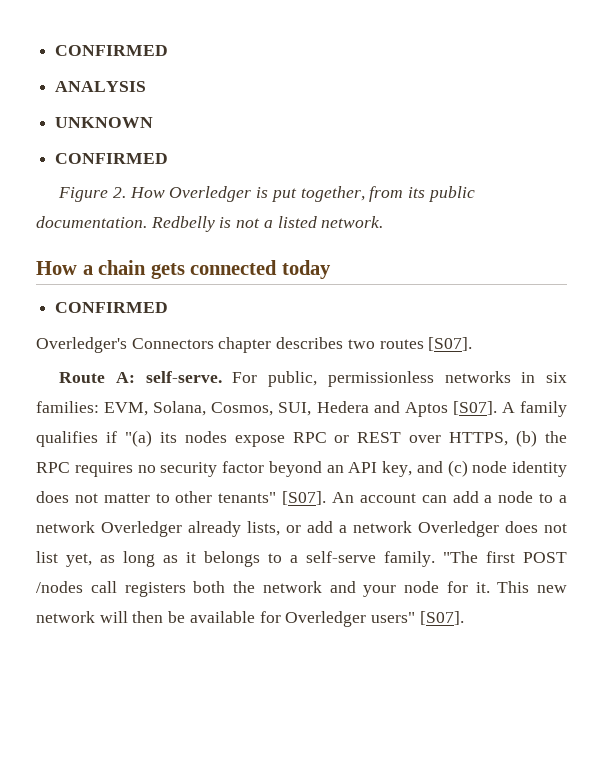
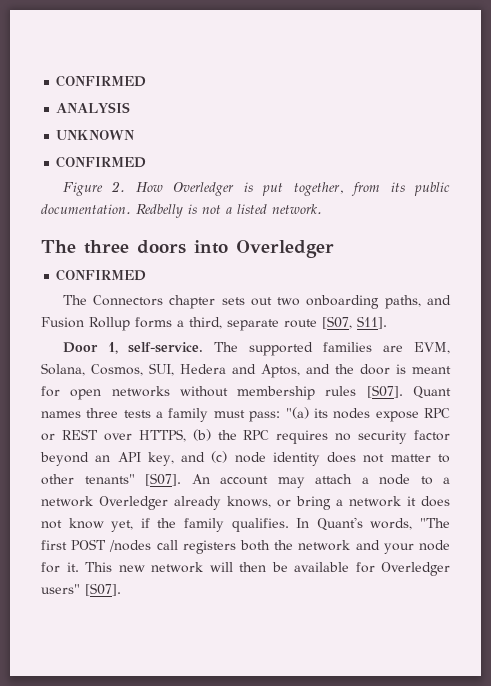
- How a chain gets connected today
+ The three doors into Overledger
  CONFIRMED
- Overledger's Connectors chapter describes two routes [S07].
- Route A: self-serve. For public, permissionless networks in six families: EVM, Solana, Cosmos, SUI, Hedera and Aptos [S07]. A family qualifies if "(a) its nodes expose RPC or REST over HTTPS, (b) the RPC requires no security factor beyond an API key, and (c) node identity does not matter to other tenants" [S07].
+ The Connectors chapter sets out two onboarding paths, and Fusion Rollup forms a third, separate route [S07, S11].
+ Door 1, self-service. The supported families are EVM, Solana, Cosmos, SUI, Hedera and Aptos, and the door is meant for open networks without membership rules [S07]. Quant names three tests a family must pass: "(a) its nodes expose RPC or REST over HTTPS, (b) the RPC requires no security factor beyond an API key, and (c) node identity does not matter to other tenants" [S07].
- An account can add a node to a network Overledger already lists, or add a network Overledger does not list yet, as long as it belongs to a self-serve family. "The first POST /nodes call registers both the network and your node for it.
+ An account may attach a node to a network Overledger already knows, or bring a network it does not know yet, if the family qualifies. In Quant's words, "The first POST /nodes call registers both the network and your node for it.

